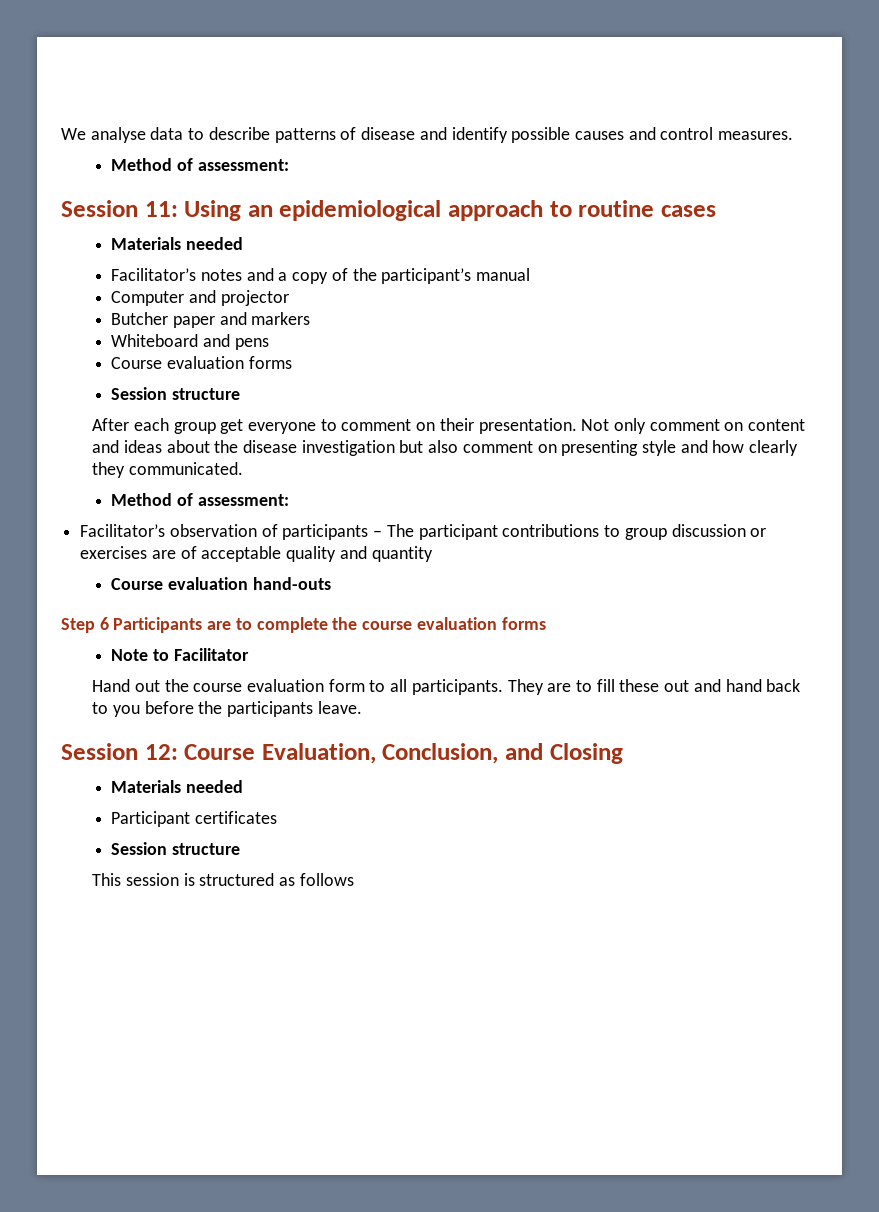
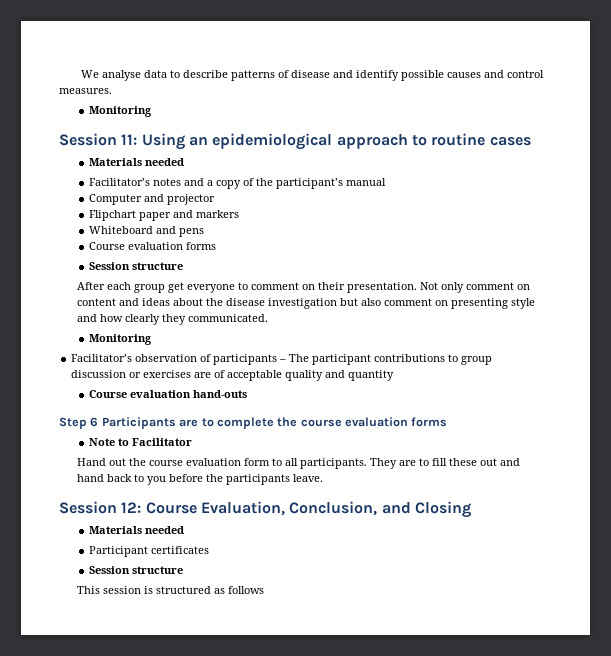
  We analyse data to describe patterns of disease and identify possible causes and control measures.
- Method of assessment:
+ Monitoring
- Butcher paper and markers
+ Flipchart paper and markers
  Not only comment on content and ideas about the disease investigation but also comment on presenting style and how clearly they communicated.
- Method of assessment:
+ Monitoring

